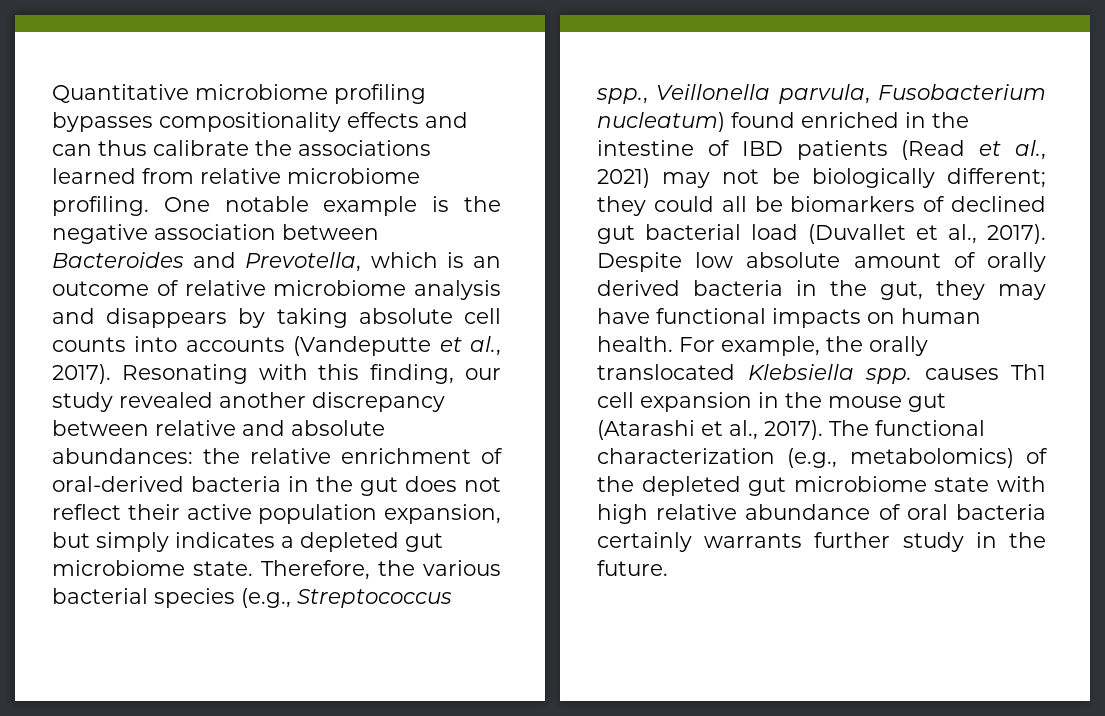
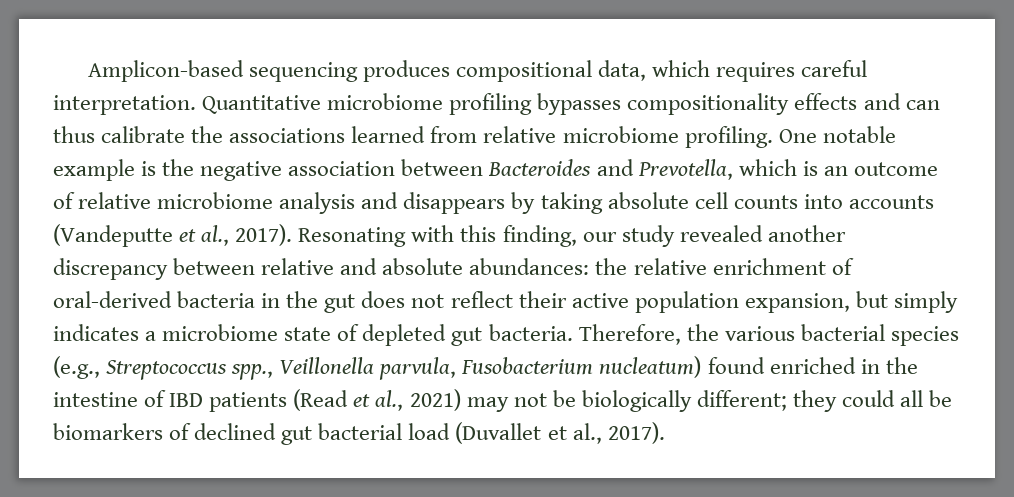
+ Amplicon-based sequencing produces compositional data, which requires careful interpretation.
- Resonating with this finding, our study revealed another discrepancy between relative and absolute abundances: the relative enrichment of oral-derived bacteria in the gut does not reflect their active population expansion, but simply indicates a depleted gut microbiome state.
+ Resonating with this finding, our study revealed another discrepancy between relative and absolute abundances: the relative enrichment of oral-derived bacteria in the gut does not reflect their active population expansion, but simply indicates a microbiome state of depleted gut bacteria.
- Despite low absolute amount of orally derived bacteria in the gut, they may have functional impacts on human health. For example, the orally translocated Klebsiella spp. causes Th1 cell expansion in the mouse gut (Atarashi et al., 2017). The functional characterization (e.g., metabolomics) of the depleted gut microbiome state with high relative abundance of oral bacteria certainly warrants further study in the future.

